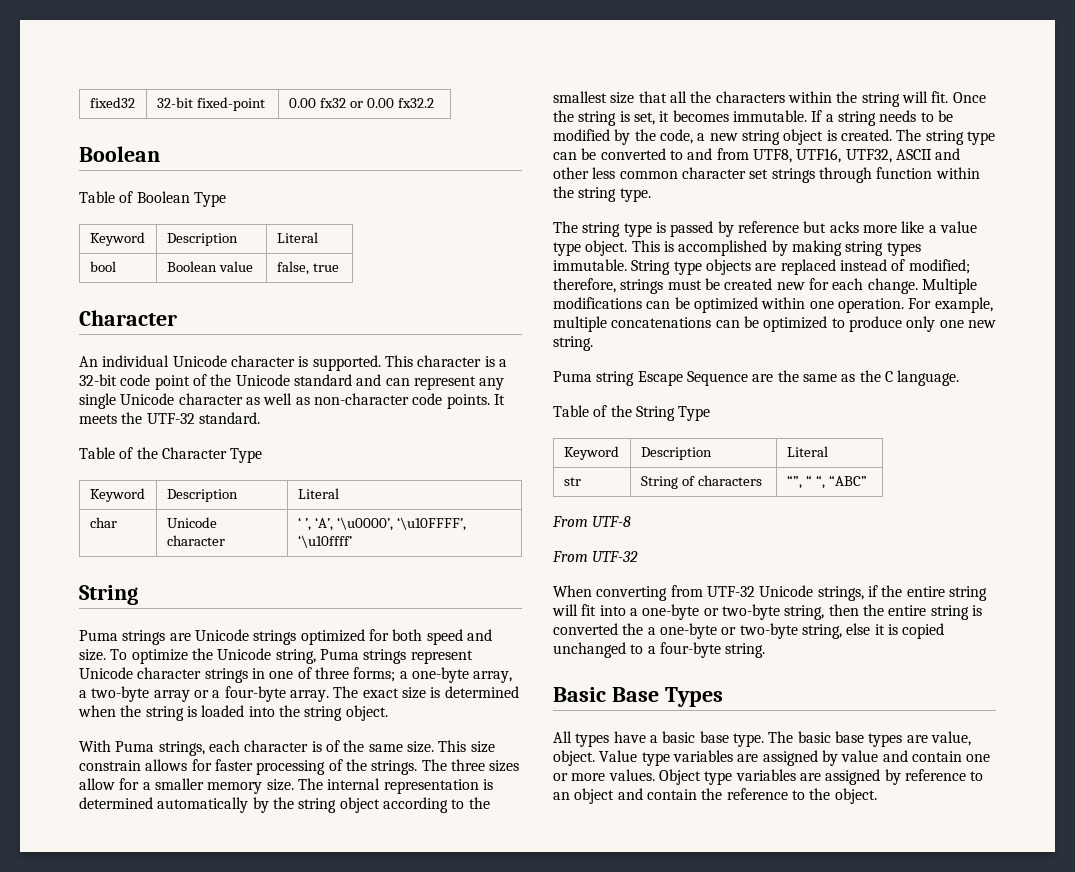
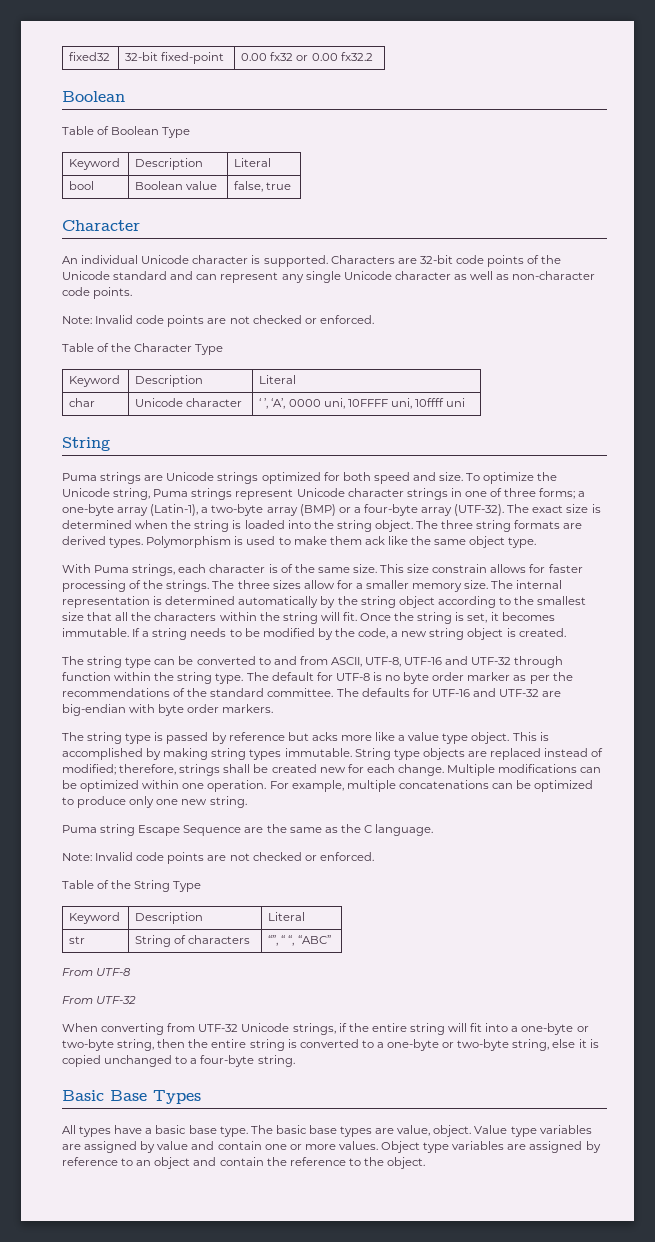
- This character is a 32-bit code point of the Unicode standard and can represent any single Unicode character as well as non-character code points. It meets the UTF-32 standard.
+ Characters are 32-bit code points of the Unicode standard and can represent any single Unicode character as well as non-character code points.
+ Note: Invalid code points are not checked or enforced.
- char | Unicode character | ‘ ’, ‘A’, ‘\u0000’, ‘\u10FFFF’, ‘\u10ffff’
+ char | Unicode character | ‘ ’, ‘A’, 0000 uni, 10FFFF uni, 10ffff uni
- To optimize the Unicode string, Puma strings represent Unicode character strings in one of three forms; a one-byte array, a two-byte array or a four-byte array.
+ To optimize the Unicode string, Puma strings represent Unicode character strings in one of three forms; a one-byte array (Latin-1), a two-byte array (BMP) or a four-byte array (UTF-32).
+ The three string formats are derived types. Polymorphism is used to make them ack like the same object type.
- If a string needs to be modified by the code, a new string object is created. The string type can be converted to and from UTF8, UTF16, UTF32, ASCII and other less common character set strings through function within the string type.
+ If a string needs to be modified by the code, a new string object is created.
+ The string type can be converted to and from ASCII, UTF-8, UTF-16 and UTF-32 through function within the string type. The default for UTF-8 is no byte order marker as per the recommendations of the standard committee. The defaults for UTF-16 and UTF-32 are big-endian with byte order markers.
- String type objects are replaced instead of modified; therefore, strings must be created new for each change.
+ String type objects are replaced instead of modified; therefore, strings shall be created new for each change.
  Puma string Escape Sequence are the same as the C language.
+ Note: Invalid code points are not checked or enforced.
- When converting from UTF-32 Unicode strings, if the entire string will fit into a one-byte or two-byte string, then the entire string is converted the a one-byte or two-byte string, else it is copied unchanged to a four-byte string.
+ When converting from UTF-32 Unicode strings, if the entire string will fit into a one-byte or two-byte string, then the entire string is converted to a one-byte or two-byte string, else it is copied unchanged to a four-byte string.

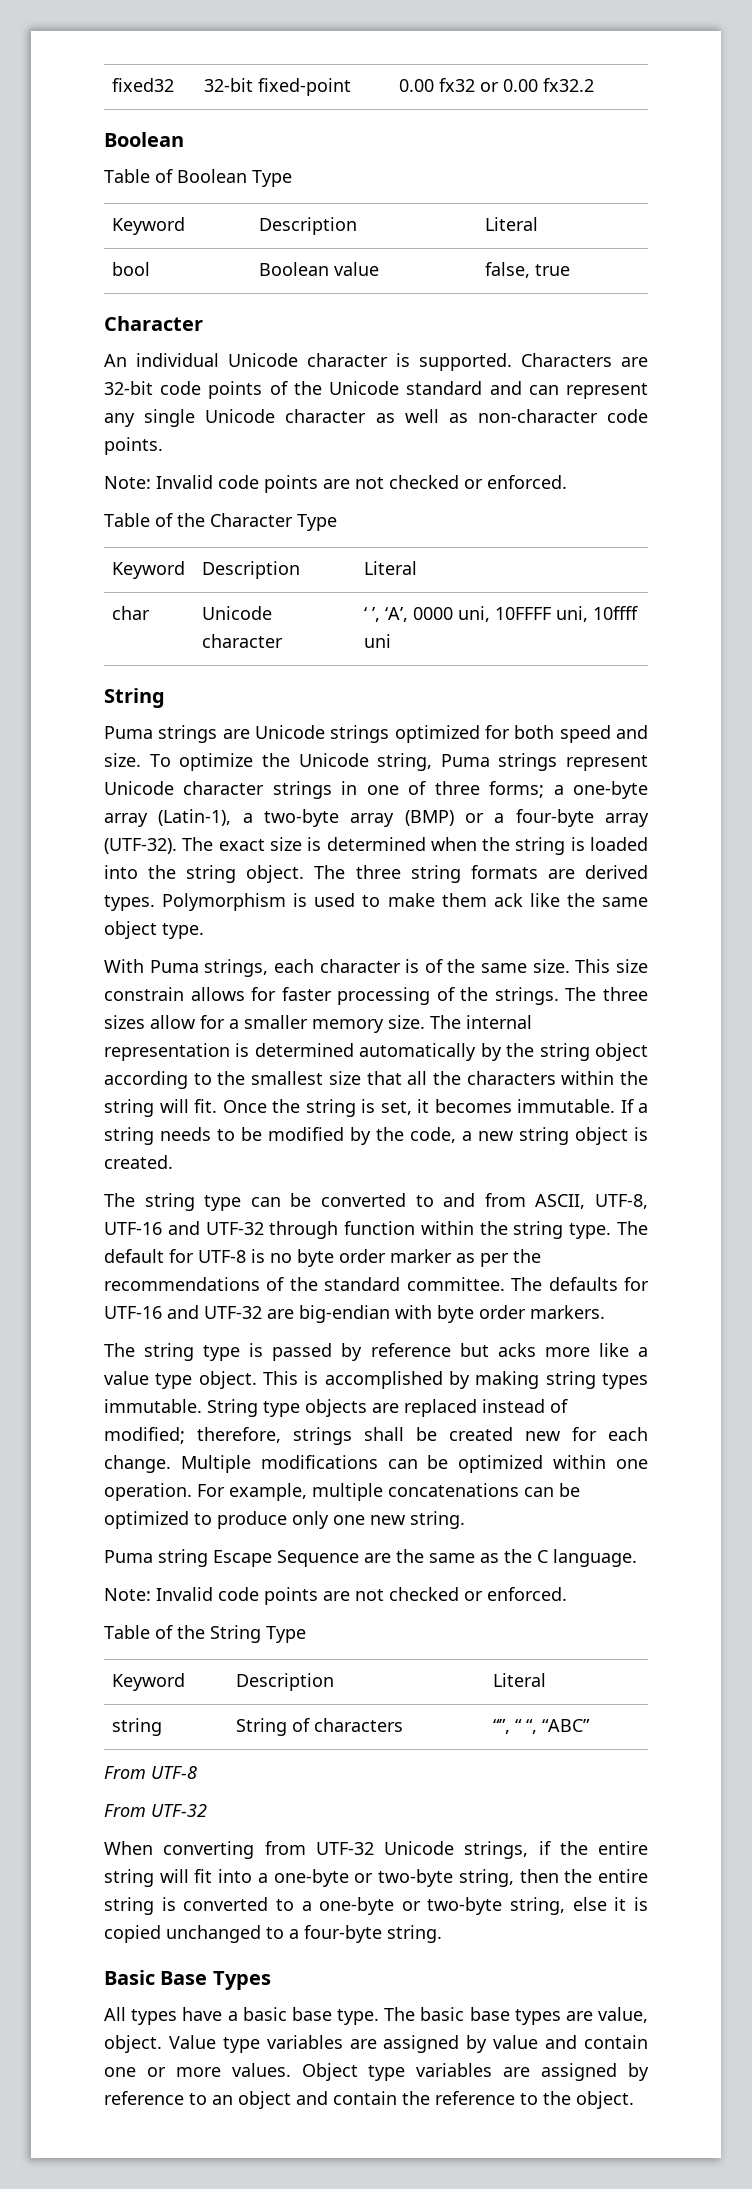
- str | String of characters | “”, “ “, “ABC”
+ string | String of characters | “”, “ “, “ABC”

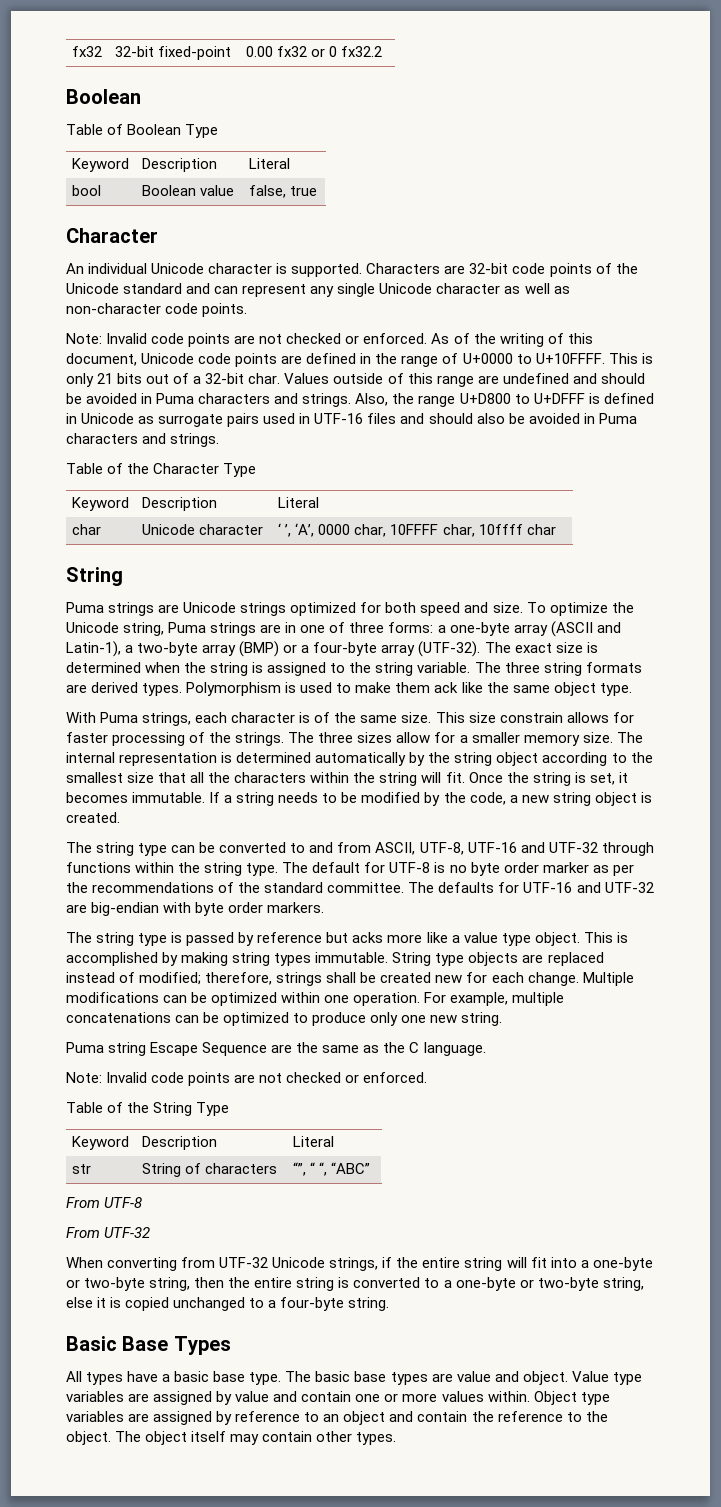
- fixed32 | 32-bit fixed-point | 0.00 fx32 or 0.00 fx32.2
+ fx32 | 32-bit fixed-point | 0.00 fx32 or 0 fx32.2
+ As of the writing of this document, Unicode code points are defined in the range of U+0000 to U+10FFFF. This is only 21 bits out of a 32-bit char. Values outside of this range are undefined and should be avoided in Puma characters and strings. Also, the range U+D800 to U+DFFF is defined in Unicode as surrogate pairs used in UTF-16 files and should also be avoided in Puma characters and strings.
- char | Unicode character | ‘ ’, ‘A’, 0000 uni, 10FFFF uni, 10ffff uni
+ char | Unicode character | ‘ ’, ‘A’, 0000 char, 10FFFF char, 10ffff char
- To optimize the Unicode string, Puma strings represent Unicode character strings in one of three forms; a one-byte array (Latin-1), a two-byte array (BMP) or a four-byte array (UTF-32).
+ To optimize the Unicode string, Puma strings are in one of three forms: a one-byte array (ASCII and Latin-1), a two-byte array (BMP) or a four-byte array (UTF-32).
- The exact size is determined when the string is loaded into the string object.
+ The exact size is determined when the string is assigned to the string variable.
- The string type can be converted to and from ASCII, UTF-8, UTF-16 and UTF-32 through function within the string type.
+ The string type can be converted to and from ASCII, UTF-8, UTF-16 and UTF-32 through functions within the string type.
- string | String of characters | “”, “ “, “ABC”
+ str | String of characters | “”, “ “, “ABC”
- The basic base types are value, object.
+ The basic base types are value and object.
- Value type variables are assigned by value and contain one or more values.
+ Value type variables are assigned by value and contain one or more values within.
+ The object itself may contain other types.

